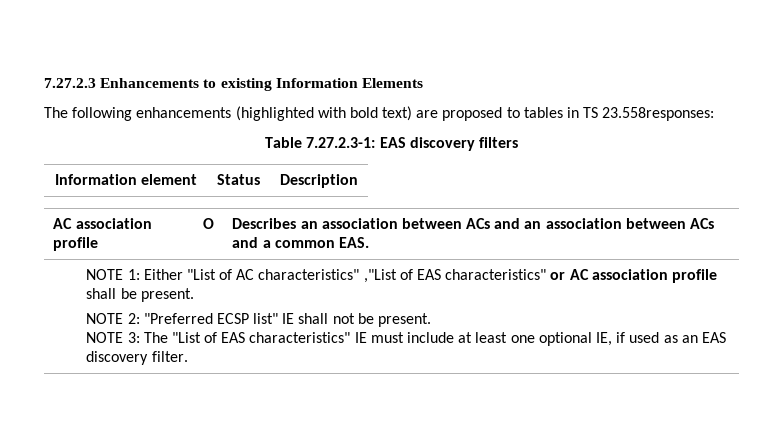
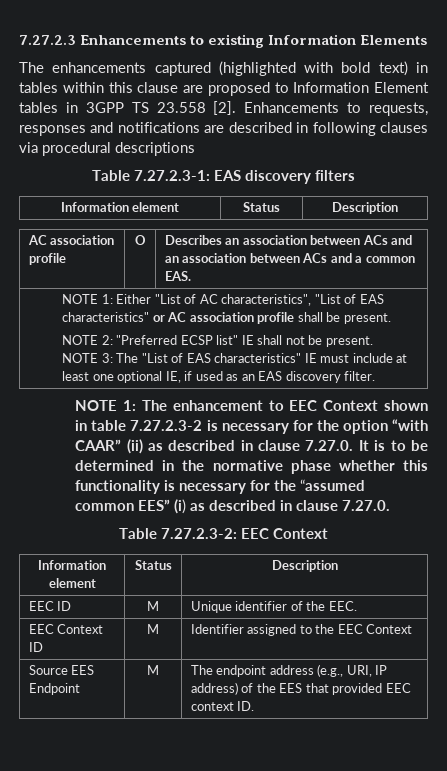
- The following enhancements (highlighted with bold text) are proposed to tables in TS 23.558responses:
+ The enhancements captured (highlighted with bold text) in tables within this clause are proposed to Information Element tables in 3GPP TS 23.558 [2]. Enhancements to requests, responses and notifications are described in following clauses via procedural descriptions
- NOTE 1: Either "List of AC characteristics" ,"List of EAS characteristics" or AC association profile shall be present.
+ NOTE 1: Either "List of AC characteristics", "List of EAS characteristics" or AC association profile shall be present.
+ NOTE 1: The enhancement to EEC Context shown in table 7.27.2.3-2 is necessary for the option “with CAAR” (ii) as described in clause 7.27.0. It is to be determined in the normative phase whether this functionality is necessary for the “assumed common EES” (i) as described in clause 7.27.0.
+ Table 7.27.2.3-2: EEC Context
+ Information element | Status | Description
+ EEC ID | M | Unique identifier of the EEC.
+ EEC Context ID | M | Identifier assigned to the EEC Context
+ Source EES Endpoint | M | The endpoint address (e.g., URI, IP address) of the EES that provided EEC context ID.

